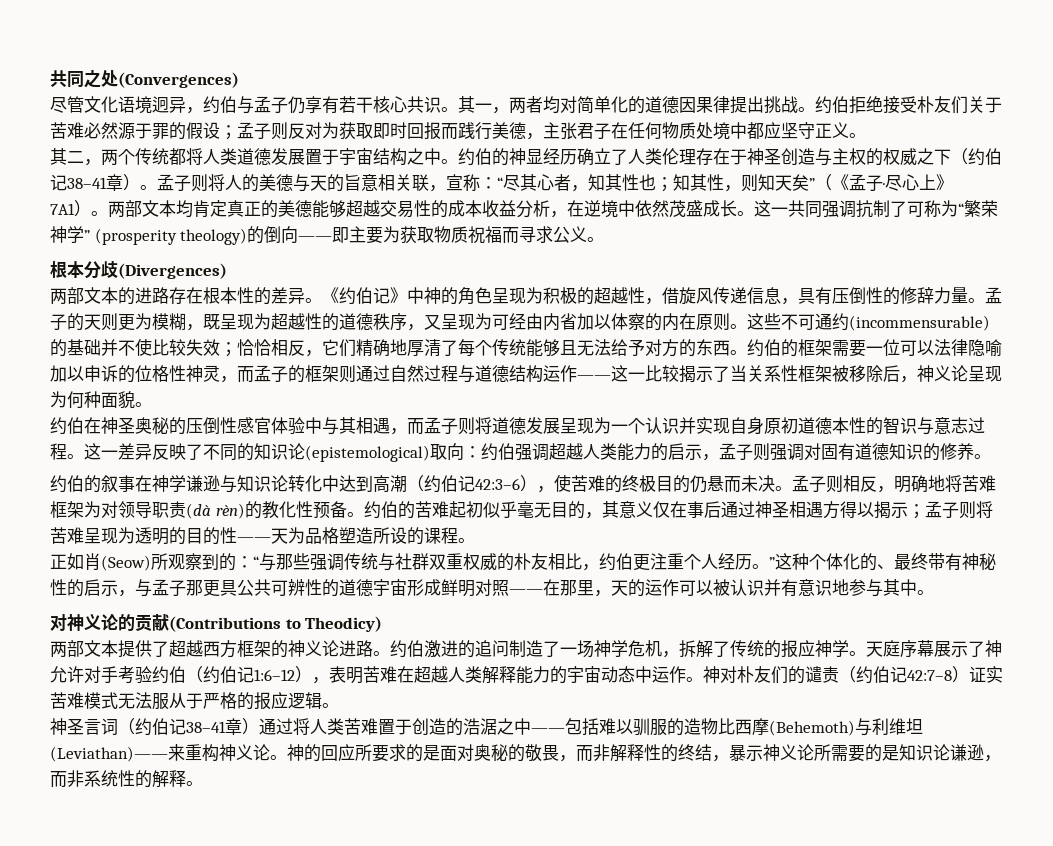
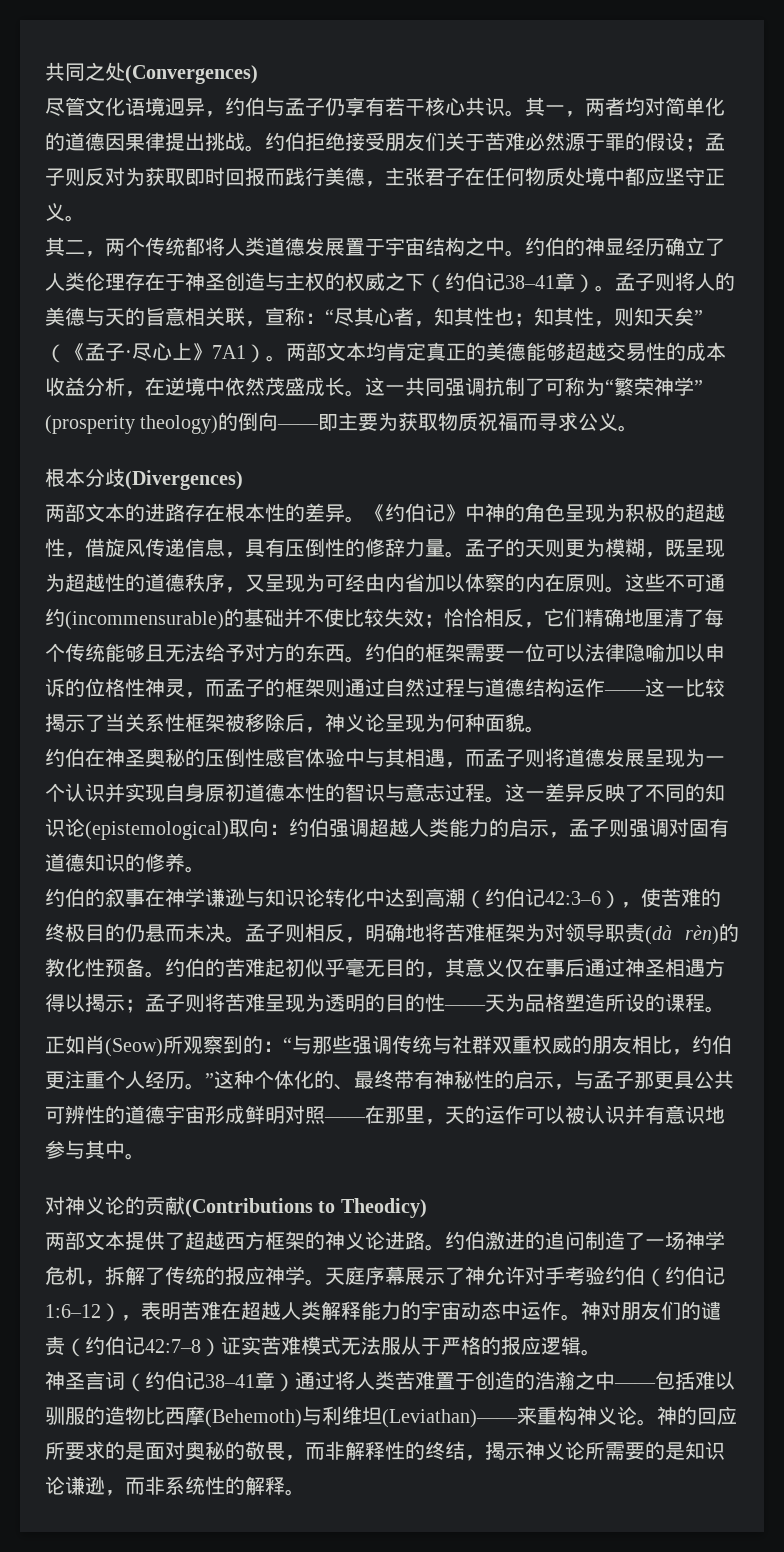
- 约伯拒绝接受朴友们关于苦难必然源于罪的假设；孟子则反对为获取即时回报而践行美德，主张君子在任何物质处境中都应坚守正义。
+ 约伯拒绝接受朋友们关于苦难必然源于罪的假设；孟子则反对为获取即时回报而践行美德，主张君子在任何物质处境中都应坚守正义。
- 这些不可通约(incommensurable)的基础并不使比较失效；恰恰相反，它们精确地厚清了每个传统能够且无法给予对方的东西。
+ 这些不可通约(incommensurable)的基础并不使比较失效；恰恰相反，它们精确地厘清了每个传统能够且无法给予对方的东西。
- 正如肖(Seow)所观察到的：“与那些强调传统与社群双重权威的朴友相比，约伯更注重个人经历。”这种个体化的、最终带有神秘性的启示，与孟子那更具公共可辨性的道德宇宙形成鲜明对照——在那里，天的运作可以被认识并有意识地参与其中。
+ 正如肖(Seow)所观察到的：“与那些强调传统与社群双重权威的朋友相比，约伯更注重个人经历。”这种个体化的、最终带有神秘性的启示，与孟子那更具公共可辨性的道德宇宙形成鲜明对照——在那里，天的运作可以被认识并有意识地参与其中。
- 神对朴友们的谴责（约伯记42:7–8）证实苦难模式无法服从于严格的报应逻辑。
+ 神对朋友们的谴责（约伯记42:7–8）证实苦难模式无法服从于严格的报应逻辑。
- 神圣言词（约伯记38–41章）通过将人类苦难置于创造的浩涺之中——包括难以驯服的造物比西摩(Behemoth)与利维坦(Leviathan)——来重构神义论。
+ 神圣言词（约伯记38–41章）通过将人类苦难置于创造的浩瀚之中——包括难以驯服的造物比西摩(Behemoth)与利维坦(Leviathan)——来重构神义论。
- 神的回应所要求的是面对奥秘的敬畏，而非解释性的终结，暴示神义论所需要的是知识论谦逊，而非系统性的解释。
+ 神的回应所要求的是面对奥秘的敬畏，而非解释性的终结，揭示神义论所需要的是知识论谦逊，而非系统性的解释。

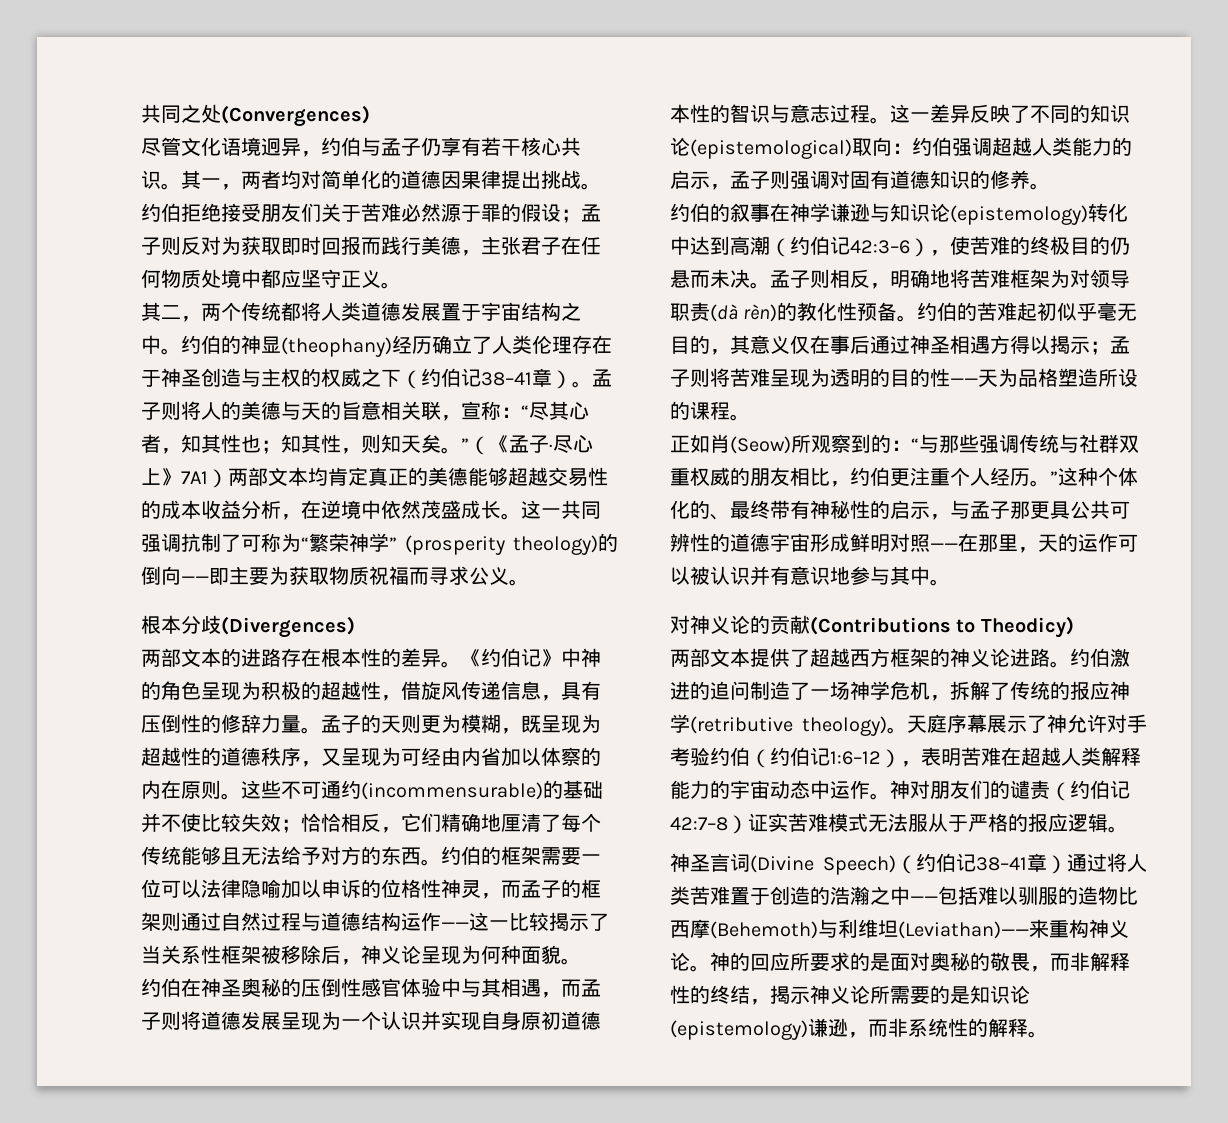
- 约伯的神显经历确立了人类伦理存在于神圣创造与主权的权威之下（约伯记38–41章）。
+ 约伯的神显(theophany)经历确立了人类伦理存在于神圣创造与主权的权威之下（约伯记38–41章）。
- 孟子则将人的美德与天的旨意相关联，宣称：“尽其心者，知其性也；知其性，则知天矣”（《孟子·尽心上》7A1）。两部文本均肯定真正的美德能够超越交易性的成本收益分析，在逆境中依然茂盛成长。
+ 孟子则将人的美德与天的旨意相关联，宣称：“尽其心者，知其性也；知其性，则知天矣。”（《孟子·尽心上》7A1）两部文本均肯定真正的美德能够超越交易性的成本收益分析，在逆境中依然茂盛成长。
- 约伯的叙事在神学谦逊与知识论转化中达到高潮（约伯记42:3–6），使苦难的终极目的仍悬而未决。
+ 约伯的叙事在神学谦逊与知识论(epistemology)转化中达到高潮（约伯记42:3–6），使苦难的终极目的仍悬而未决。
- 约伯激进的追问制造了一场神学危机，拆解了传统的报应神学。
+ 约伯激进的追问制造了一场神学危机，拆解了传统的报应神学(retributive theology)。
- 神圣言词（约伯记38–41章）通过将人类苦难置于创造的浩瀚之中——包括难以驯服的造物比西摩(Behemoth)与利维坦(Leviathan)——来重构神义论。
+ 神圣言词(Divine Speech)（约伯记38–41章）通过将人类苦难置于创造的浩瀚之中——包括难以驯服的造物比西摩(Behemoth)与利维坦(Leviathan)——来重构神义论。
- 神的回应所要求的是面对奥秘的敬畏，而非解释性的终结，揭示神义论所需要的是知识论谦逊，而非系统性的解释。
+ 神的回应所要求的是面对奥秘的敬畏，而非解释性的终结，揭示神义论所需要的是知识论(epistemology)谦逊，而非系统性的解释。

